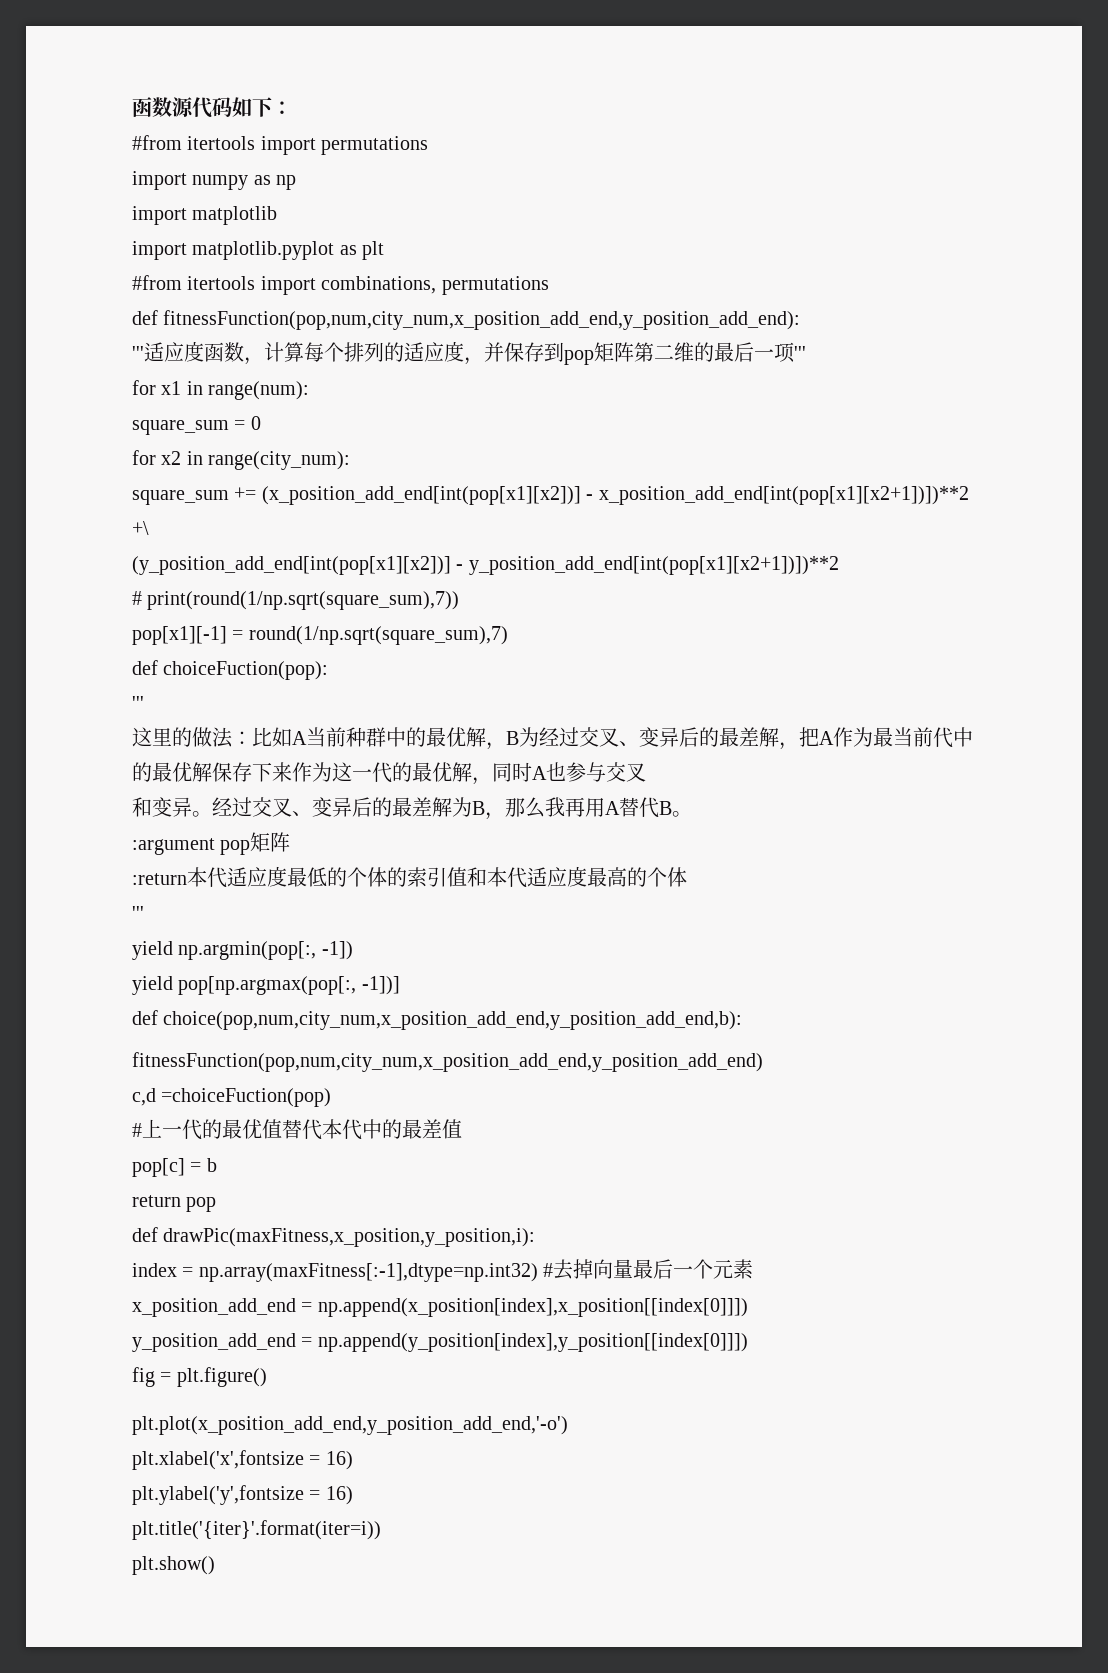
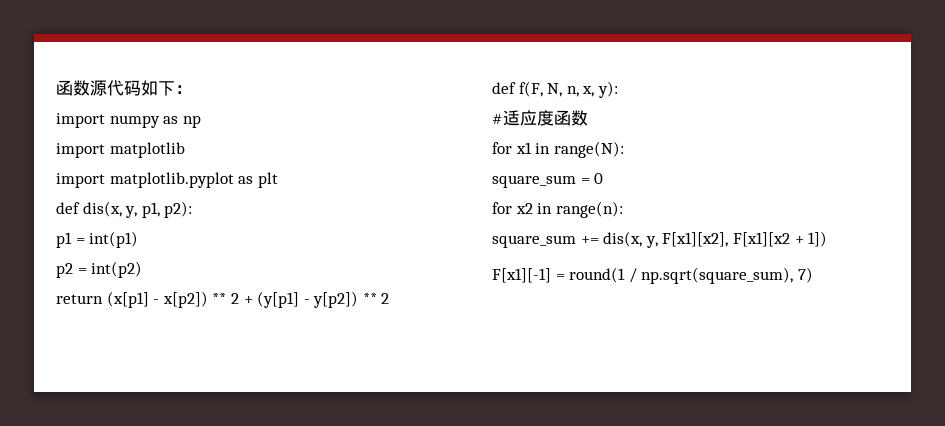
- #from itertools import permutations
- #from itertools import combinations, permutations
- def fitnessFunction(pop,num,city_num,x_position_add_end,y_position_add_end):
- '''适应度函数，计算每个排列的适应度，并保存到pop矩阵第二维的最后一项'''
+ def dis(x, y, p1, p2):
+ p1 = int(p1)
+ p2 = int(p2)
+ return (x[p1] - x[p2]) ** 2 + (y[p1] - y[p2]) ** 2
+ def f(F, N, n, x, y):
+ #适应度函数
- for x1 in range(num):
+ for x1 in range(N):
- for x2 in range(city_num):
+ for x2 in range(n):
- square_sum += (x_position_add_end[int(pop[x1][x2])] - x_position_add_end[int(pop[x1][x2+1])])**2 +\
- (y_position_add_end[int(pop[x1][x2])] - y_position_add_end[int(pop[x1][x2+1])])**2
- # print(round(1/np.sqrt(square_sum),7))
- pop[x1][-1] = round(1/np.sqrt(square_sum),7)
- def choiceFuction(pop):
- '''
- 这里的做法：比如A当前种群中的最优解，B为经过交叉、变异后的最差解，把A作为最当前代中的最优解保存下来作为这一代的最优解，同时A也参与交叉
- 和变异。经过交叉、变异后的最差解为B，那么我再用A替代B。
- :argument pop矩阵
- :return本代适应度最低的个体的索引值和本代适应度最高的个体
- '''
- yield np.argmin(pop[:, -1])
- yield pop[np.argmax(pop[:, -1])]
- def choice(pop,num,city_num,x_position_add_end,y_position_add_end,b):
- fitnessFunction(pop,num,city_num,x_position_add_end,y_position_add_end)
- c,d =choiceFuction(pop)
- #上一代的最优值替代本代中的最差值
- pop[c] = b
- return pop
- def drawPic(maxFitness,x_position,y_position,i):
- index = np.array(maxFitness[:-1],dtype=np.int32) #去掉向量最后一个元素
- x_position_add_end = np.append(x_position[index],x_position[[index[0]]])
- y_position_add_end = np.append(y_position[index],y_position[[index[0]]])
- fig = plt.figure()
- plt.plot(x_position_add_end,y_position_add_end,'-o')
- plt.xlabel('x',fontsize = 16)
- plt.ylabel('y',fontsize = 16)
- plt.title('{iter}'.format(iter=i))
- plt.show()
+ square_sum += dis(x, y, F[x1][x2], F[x1][x2 + 1])
+ F[x1][-1] = round(1 / np.sqrt(square_sum), 7)

